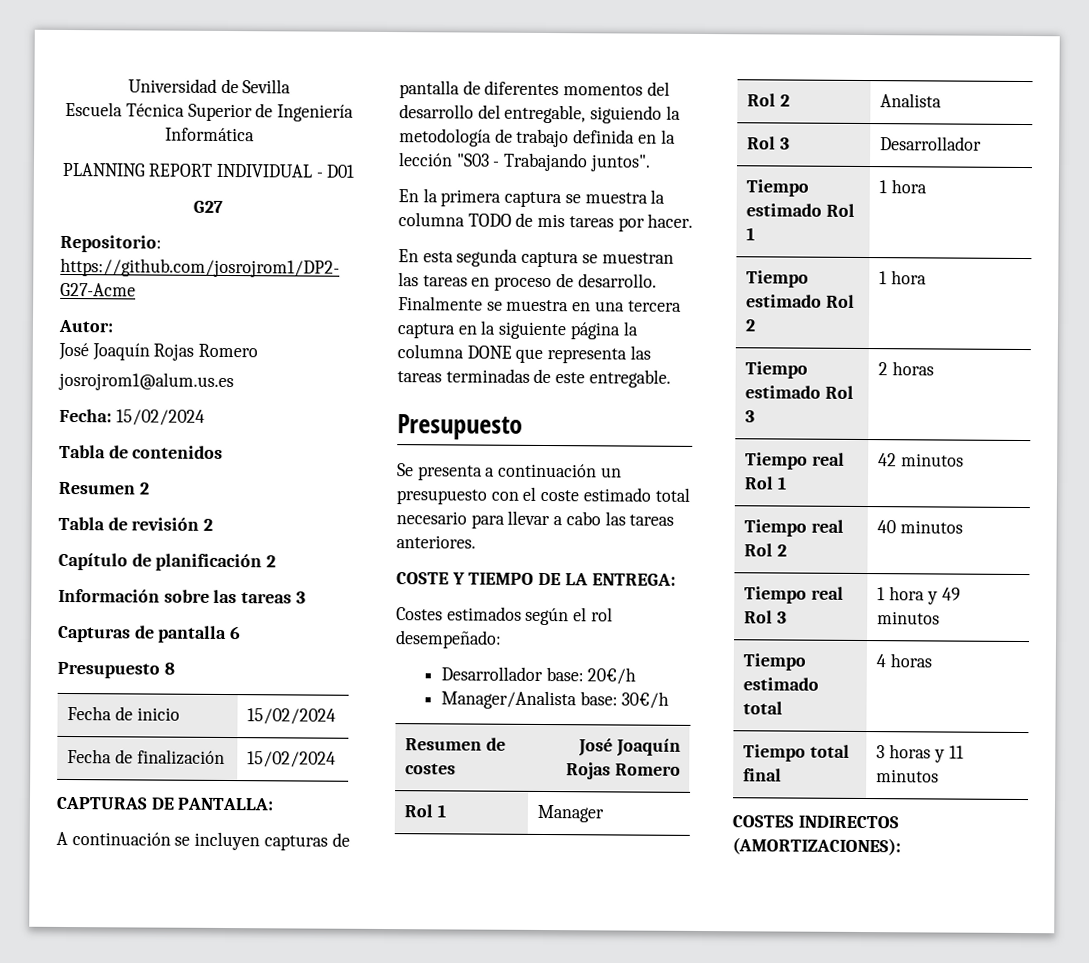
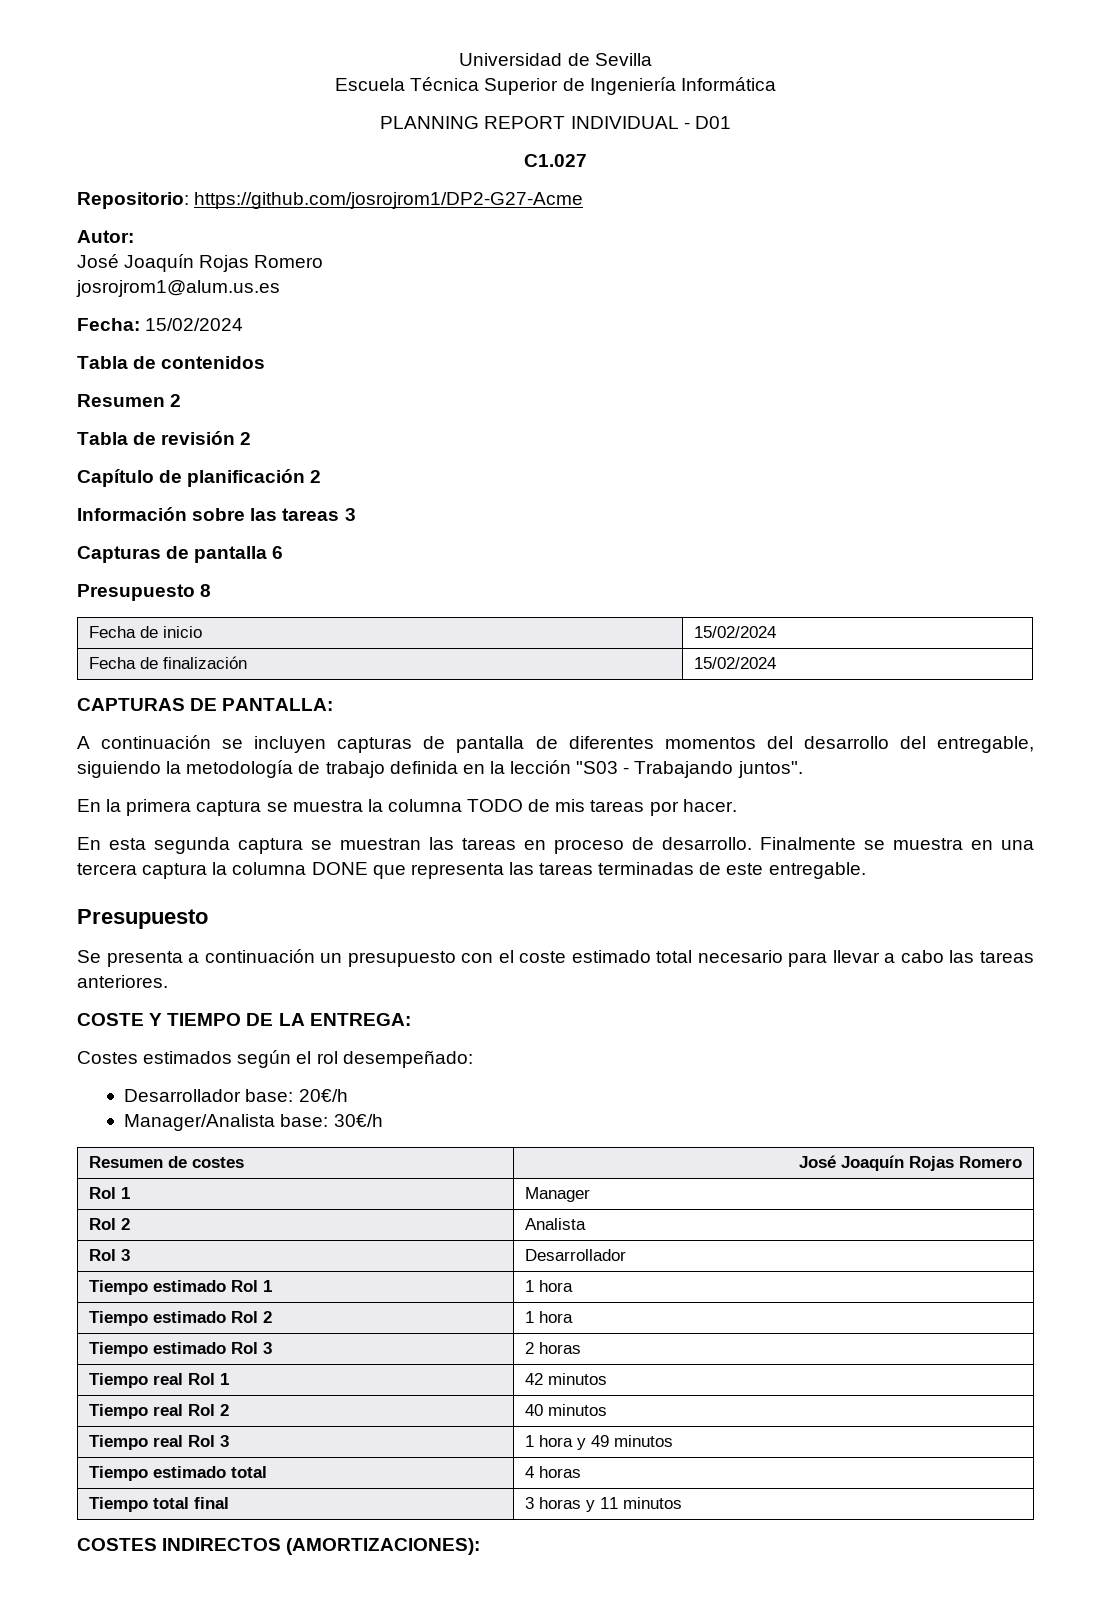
- G27
+ C1.027
- Finalmente se muestra en una tercera captura en la siguiente página la columna DONE que representa las tareas terminadas de este entregable.
+ Finalmente se muestra en una tercera captura la columna DONE que representa las tareas terminadas de este entregable.

